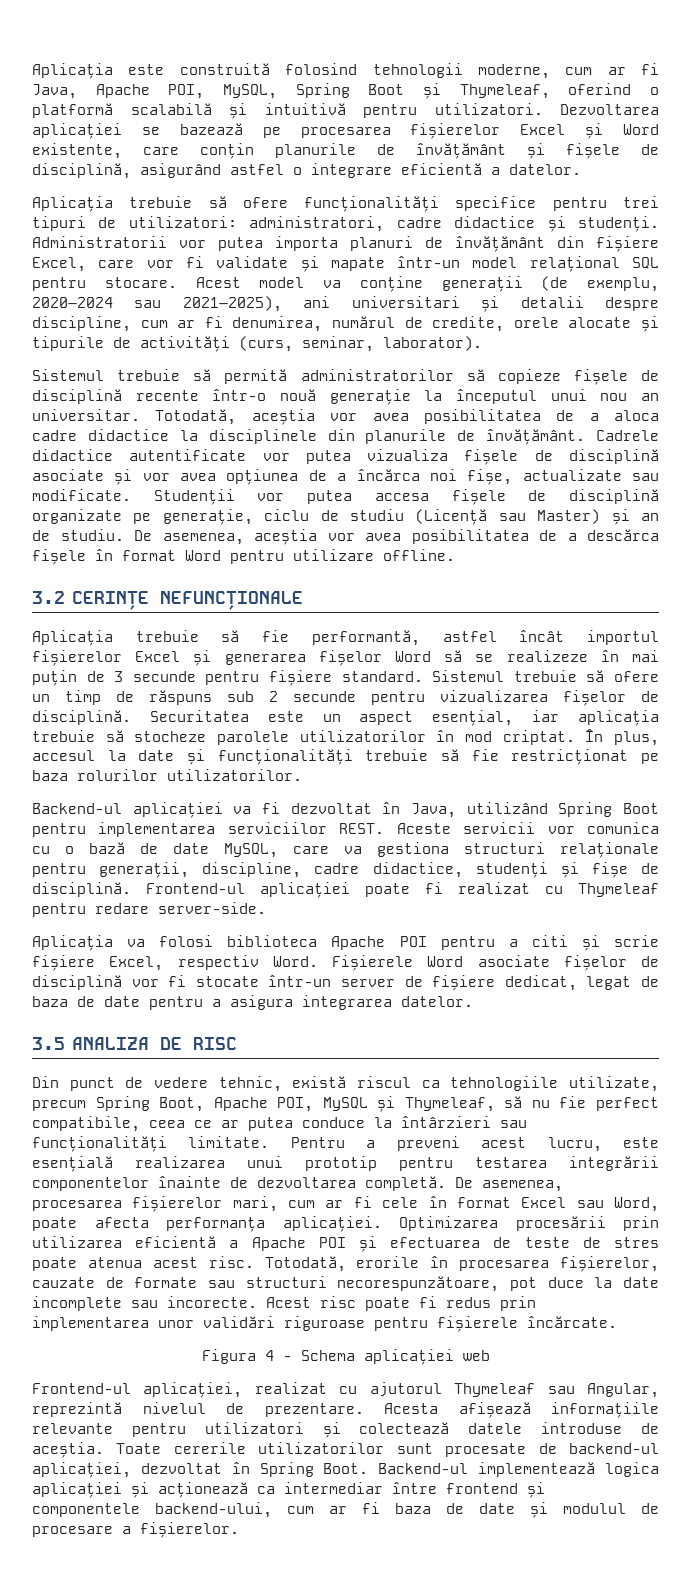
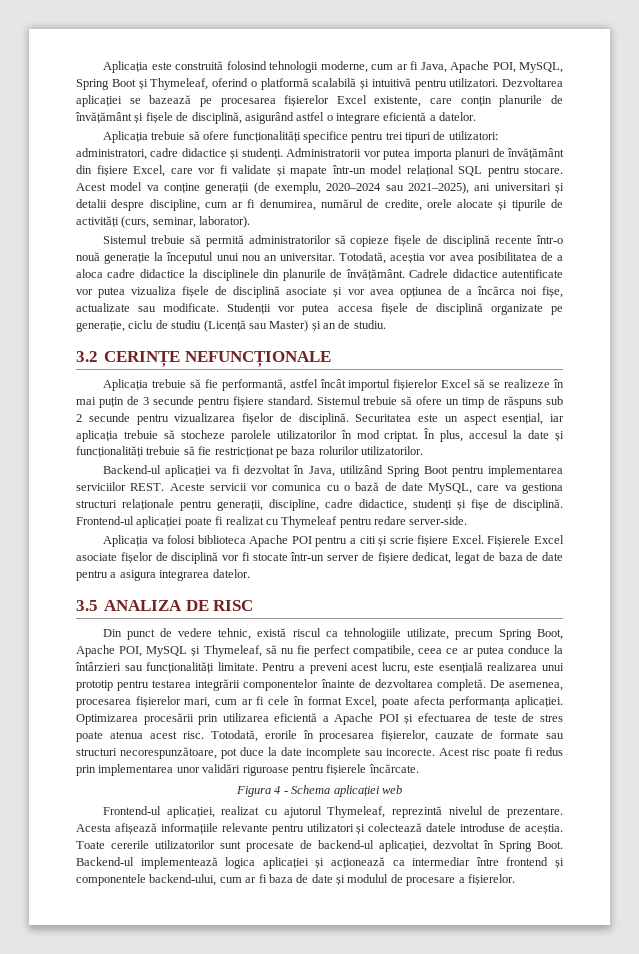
- Dezvoltarea aplicației se bazează pe procesarea fișierelor Excel și Word existente, care conțin planurile de învățământ și fișele de disciplină, asigurând astfel o integrare eficientă a datelor.
+ Dezvoltarea aplicației se bazează pe procesarea fișierelor Excel existente, care conțin planurile de învățământ și fișele de disciplină, asigurând astfel o integrare eficientă a datelor.
- De asemenea, aceștia vor avea posibilitatea de a descărca fișele în format Word pentru utilizare offline.
- Aplicația trebuie să fie performantă, astfel încât importul fișierelor Excel și generarea fișelor Word să se realizeze în mai puțin de 3 secunde pentru fișiere standard.
+ Aplicația trebuie să fie performantă, astfel încât importul fișierelor Excel să se realizeze în mai puțin de 3 secunde pentru fișiere standard.
- Aplicația va folosi biblioteca Apache POI pentru a citi și scrie fișiere Excel, respectiv Word. Fișierele Word asociate fișelor de disciplină vor fi stocate într-un server de fișiere dedicat, legat de baza de date pentru a asigura integrarea datelor.
+ Aplicația va folosi biblioteca Apache POI pentru a citi și scrie fișiere Excel. Fișierele Excel asociate fișelor de disciplină vor fi stocate într-un server de fișiere dedicat, legat de baza de date pentru a asigura integrarea datelor.
- De asemenea, procesarea fișierelor mari, cum ar fi cele în format Excel sau Word, poate afecta performanța aplicației.
+ De asemenea, procesarea fișierelor mari, cum ar fi cele în format Excel, poate afecta performanța aplicației.
- Frontend-ul aplicației, realizat cu ajutorul Thymeleaf sau Angular, reprezintă nivelul de prezentare.
+ Frontend-ul aplicației, realizat cu ajutorul Thymeleaf, reprezintă nivelul de prezentare.

